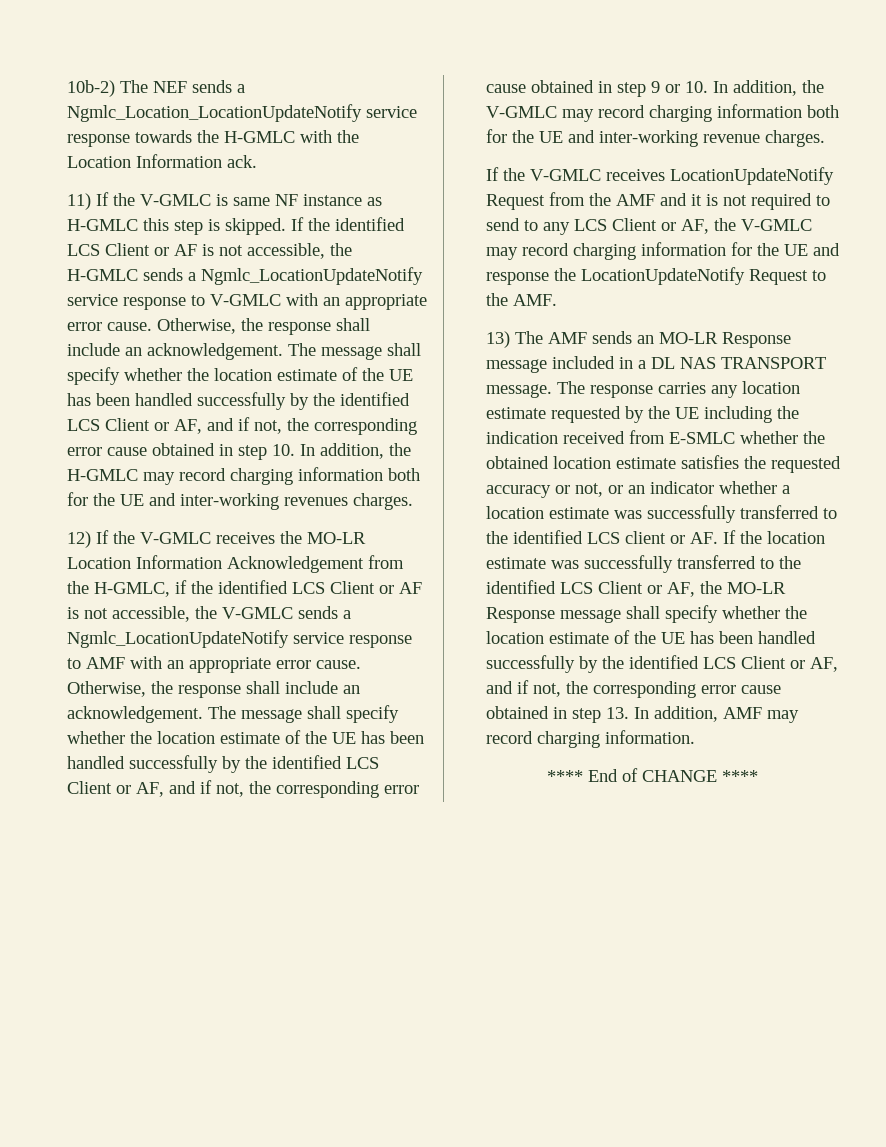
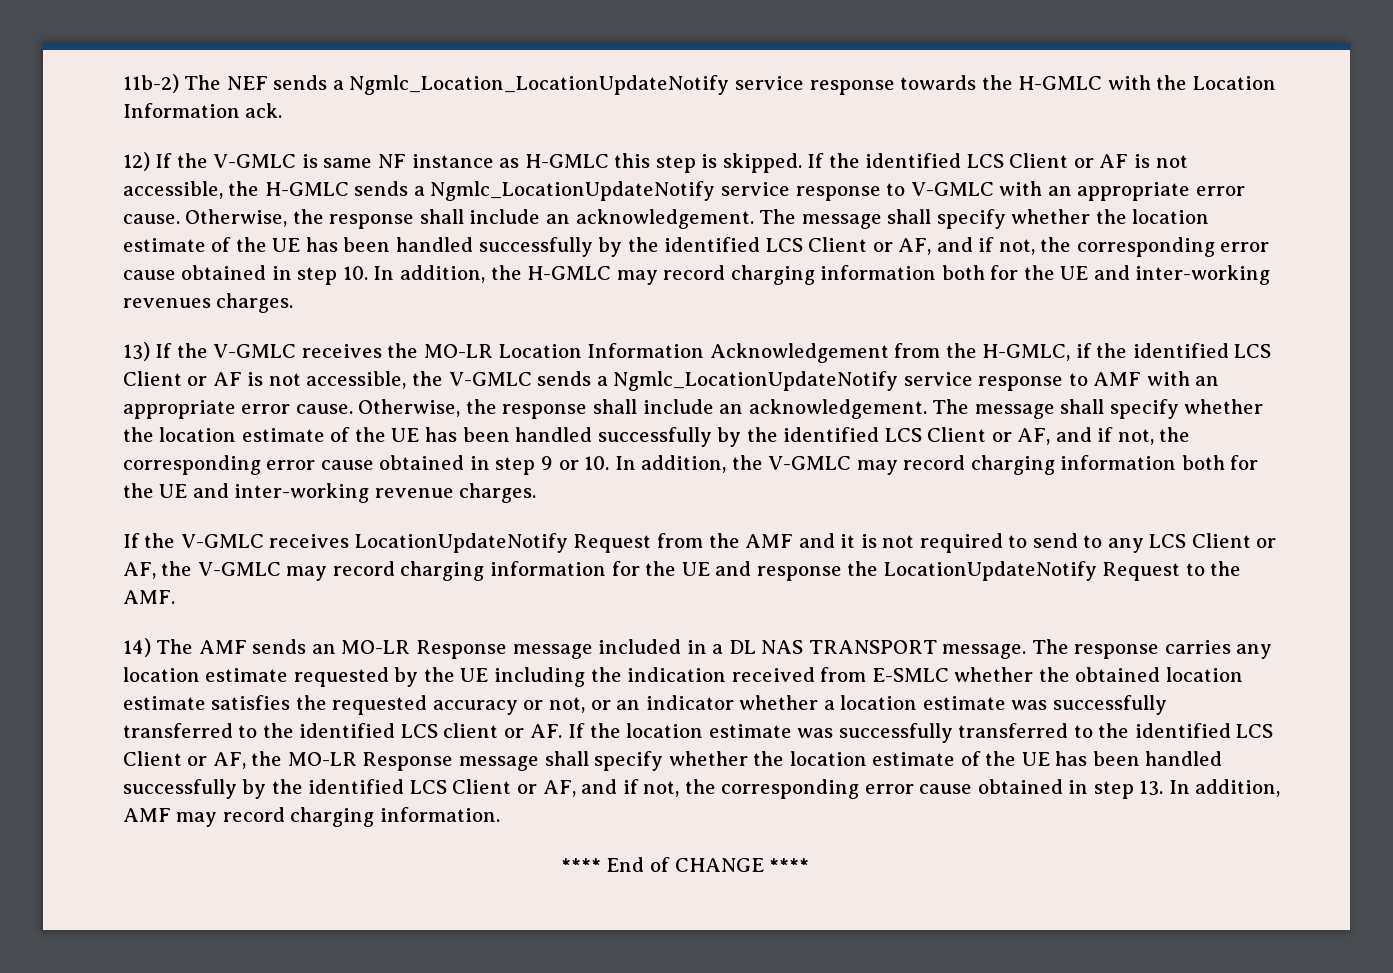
- 10b-2) The NEF sends a Ngmlc_Location_LocationUpdateNotify service response towards the H-GMLC with the Location Information ack.
+ 11b-2) The NEF sends a Ngmlc_Location_LocationUpdateNotify service response towards the H-GMLC with the Location Information ack.
- 11) If the V-GMLC is same NF instance as H-GMLC this step is skipped.
+ 12) If the V-GMLC is same NF instance as H-GMLC this step is skipped.
- 12) If the V-GMLC receives the MO-LR Location Information Acknowledgement from the H-GMLC, if the identified LCS Client or AF is not accessible, the V-GMLC sends a Ngmlc_LocationUpdateNotify service response to AMF with an appropriate error cause.
+ 13) If the V-GMLC receives the MO-LR Location Information Acknowledgement from the H-GMLC, if the identified LCS Client or AF is not accessible, the V-GMLC sends a Ngmlc_LocationUpdateNotify service response to AMF with an appropriate error cause.
- 13) The AMF sends an MO-LR Response message included in a DL NAS TRANSPORT message.
+ 14) The AMF sends an MO-LR Response message included in a DL NAS TRANSPORT message.

